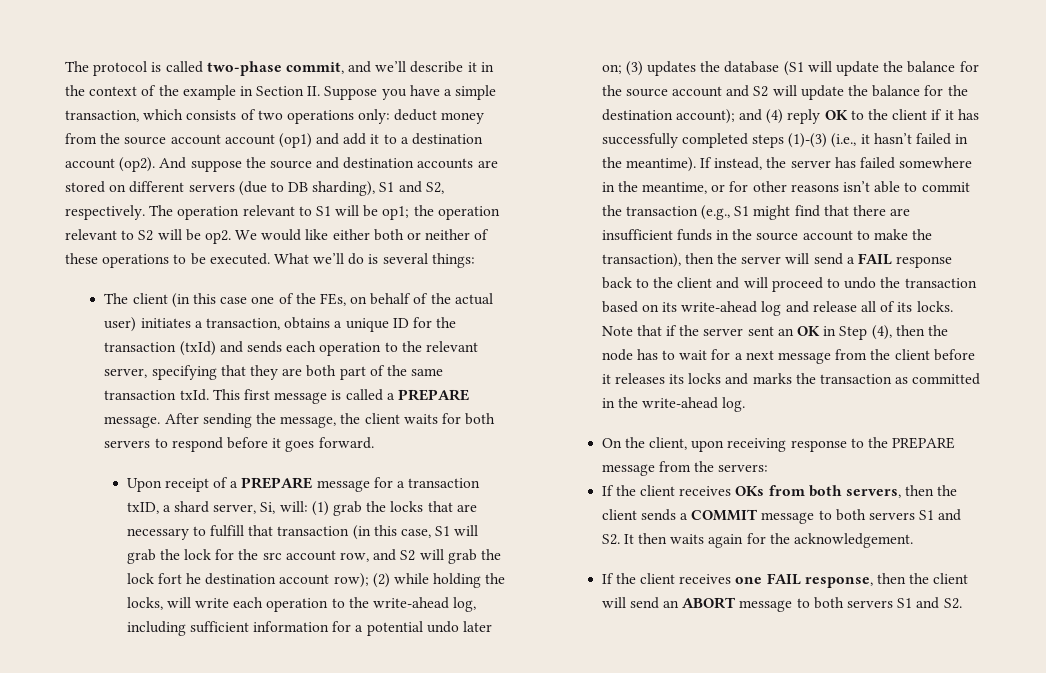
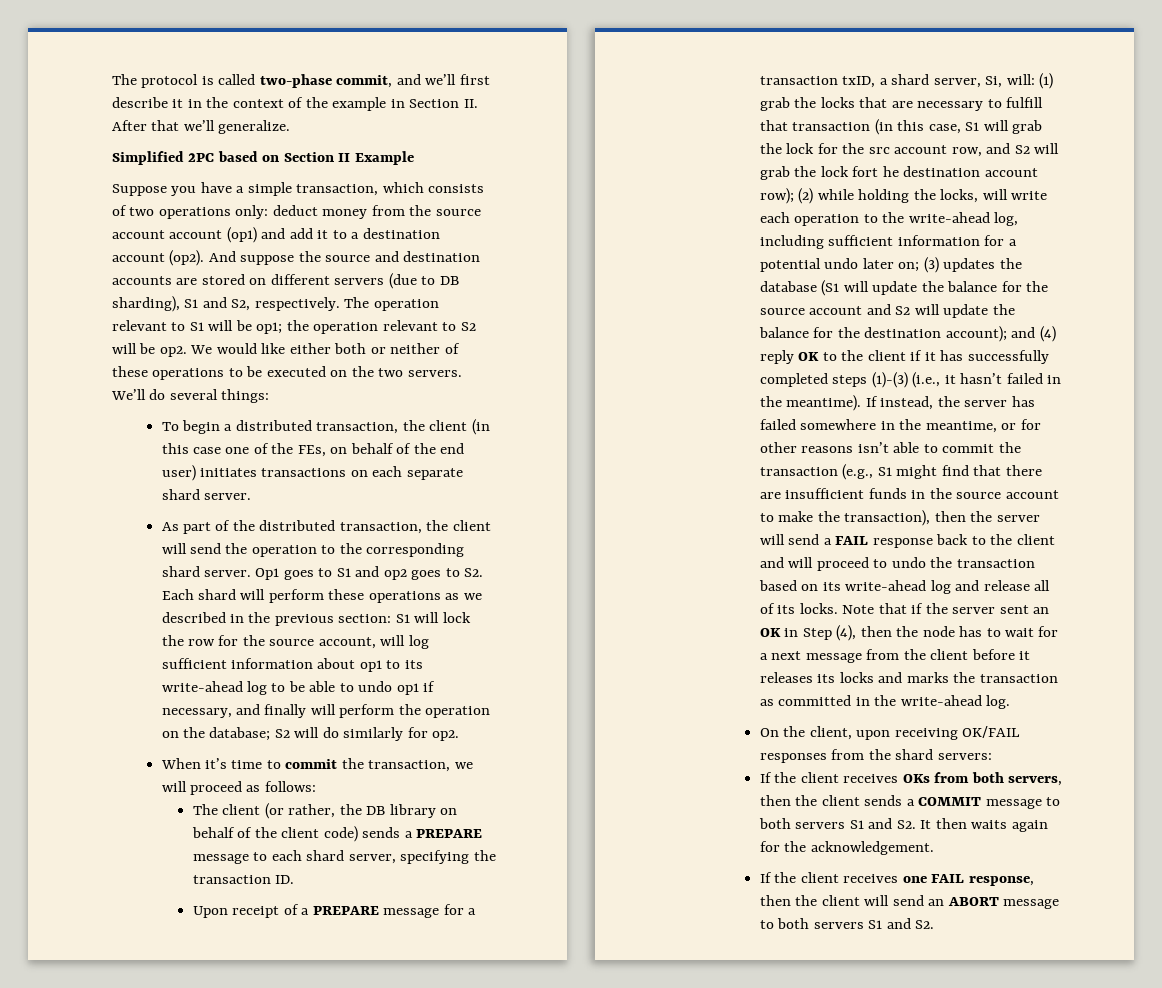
- The protocol is called two-phase commit, and we’ll describe it in the context of the example in Section II. Suppose you have a simple transaction, which consists of two operations only: deduct money from the source account account (op1) and add it to a destination account (op2).
+ The protocol is called two-phase commit, and we’ll first describe it in the context of the example in Section II. After that we’ll generalize.
+ Simplified 2PC based on Section II Example
+ Suppose you have a simple transaction, which consists of two operations only: deduct money from the source account account (op1) and add it to a destination account (op2).
- We would like either both or neither of these operations to be executed. What we’ll do is several things:
- The client (in this case one of the FEs, on behalf of the actual user) initiates a transaction, obtains a unique ID for the transaction (txId) and sends each operation to the relevant server, specifying that they are both part of the same transaction txId. This first message is called a PREPARE message. After sending the message, the client waits for both servers to respond before it goes forward.
+ We would like either both or neither of these operations to be executed on the two servers. We’ll do several things:
+ To begin a distributed transaction, the client (in this case one of the FEs, on behalf of the end user) initiates transactions on each separate shard server.
+ As part of the distributed transaction, the client will send the operation to the corresponding shard server. Op1 goes to S1 and op2 goes to S2. Each shard will perform these operations as we described in the previous section: S1 will lock the row for the source account, will log sufficient information about op1 to its write-ahead log to be able to undo op1 if necessary, and finally will perform the operation on the database; S2 will do similarly for op2.
+ When it’s time to commit the transaction, we will proceed as follows:
+ The client (or rather, the DB library on behalf of the client code) sends a PREPARE message to each shard server, specifying the transaction ID.
- On the client, upon receiving response to the PREPARE message from the servers:
+ On the client, upon receiving OK/FAIL responses from the shard servers:

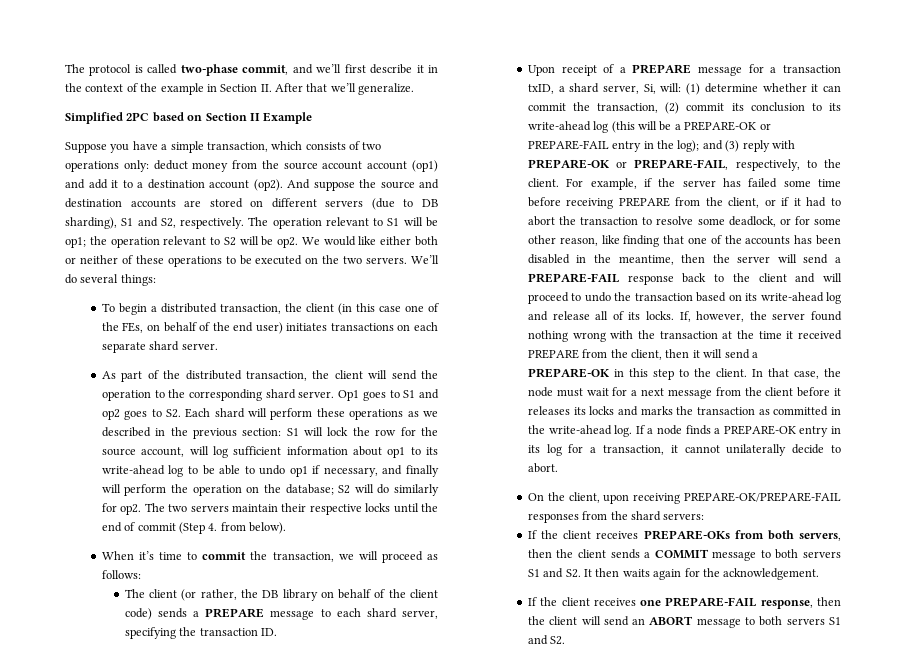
+ The two servers maintain their respective locks until the end of commit (Step 4. from below).
- Upon receipt of a PREPARE message for a transaction txID, a shard server, Si, will: (1) grab the locks that are necessary to fulfill that transaction (in this case, S1 will grab the lock for the src account row, and S2 will grab the lock fort he destination account row); (2) while holding the locks, will write each operation to the write-ahead log, including sufficient information for a potential undo later on; (3) updates the database (S1 will update the balance for the source account and S2 will update the balance for the destination account); and (4) reply OK to the client if it has successfully completed steps (1)-(3) (i.e., it hasn’t failed in the meantime). If instead, the server has failed somewhere in the meantime, or for other reasons isn’t able to commit the transaction (e.g., S1 might find that there are insufficient funds in the source account to make the transaction), then the server will send a FAIL response back to the client and will proceed to undo the transaction based on its write-ahead log and release all of its locks.
+ Upon receipt of a PREPARE message for a transaction txID, a shard server, Si, will: (1) determine whether it can commit the transaction, (2) commit its conclusion to its write-ahead log (this will be a PREPARE-OK or PREPARE-FAIL entry in the log); and (3) reply with PREPARE-OK or PREPARE-FAIL, respectively, to the client. For example, if the server has failed some time before receiving PREPARE from the client, or if it had to abort the transaction to resolve some deadlock, or for some other reason, like finding that one of the accounts has been disabled in the meantime, then the server will send a PREPARE-FAIL response back to the client and will proceed to undo the transaction based on its write-ahead log and release all of its locks.
- Note that if the server sent an OK in Step (4), then the node has to wait for a next message from the client before it releases its locks and marks the transaction as committed in the write-ahead log.
+ If, however, the server found nothing wrong with the transaction at the time it received PREPARE from the client, then it will send a PREPARE-OK in this step to the client. In that case, the node must wait for a next message from the client before it releases its locks and marks the transaction as committed in the write-ahead log. If a node finds a PREPARE-OK entry in its log for a transaction, it cannot unilaterally decide to abort.
- On the client, upon receiving OK/FAIL responses from the shard servers:
+ On the client, upon receiving PREPARE-OK/PREPARE-FAIL responses from the shard servers:
- If the client receives OKs from both servers, then the client sends a COMMIT message to both servers S1 and S2. It then waits again for the acknowledgement.
+ If the client receives PREPARE-OKs from both servers, then the client sends a COMMIT message to both servers S1 and S2. It then waits again for the acknowledgement.
- If the client receives one FAIL response, then the client will send an ABORT message to both servers S1 and S2.
+ If the client receives one PREPARE-FAIL response, then the client will send an ABORT message to both servers S1 and S2.

